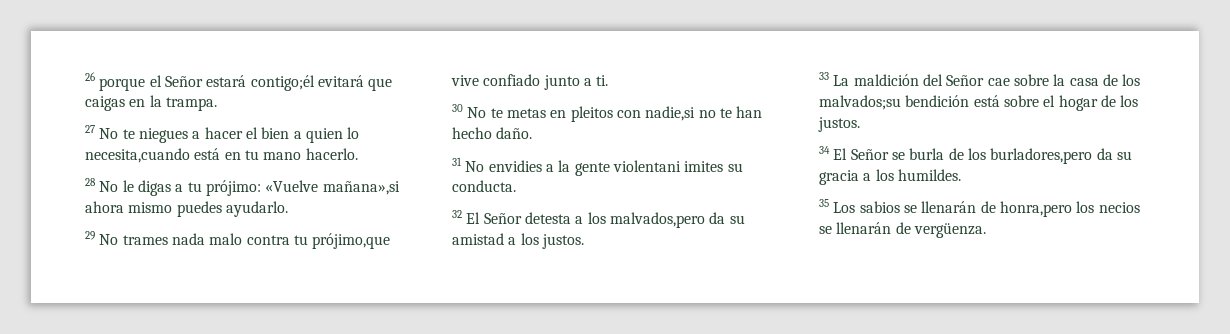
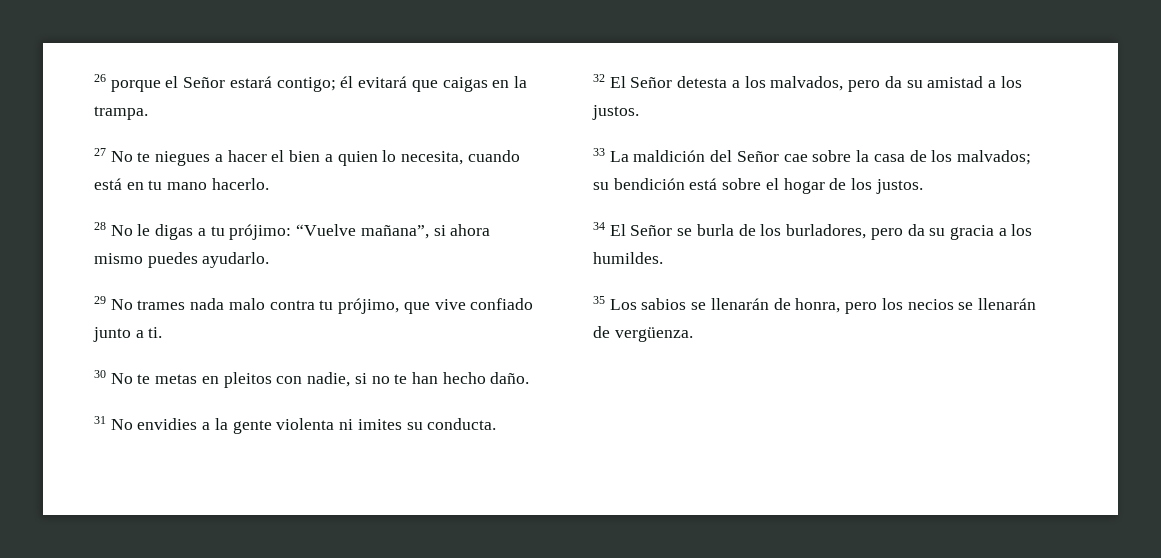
- 26 porque el Señor estará contigo;él evitará que caigas en la trampa.
+ 26 porque el Señor estará contigo; él evitará que caigas en la trampa.
- 27 No te niegues a hacer el bien a quien lo necesita,cuando está en tu mano hacerlo.
+ 27 No te niegues a hacer el bien a quien lo necesita, cuando está en tu mano hacerlo.
- 28 No le digas a tu prójimo: «Vuelve mañana»,si ahora mismo puedes ayudarlo.
+ 28 No le digas a tu prójimo: “Vuelve mañana”, si ahora mismo puedes ayudarlo.
- 29 No trames nada malo contra tu prójimo,que vive confiado junto a ti.
+ 29 No trames nada malo contra tu prójimo, que vive confiado junto a ti.
- 30 No te metas en pleitos con nadie,si no te han hecho daño.
+ 30 No te metas en pleitos con nadie, si no te han hecho daño.
- 31 No envidies a la gente violentani imites su conducta.
+ 31 No envidies a la gente violenta ni imites su conducta.
- 32 El Señor detesta a los malvados,pero da su amistad a los justos.
+ 32 El Señor detesta a los malvados, pero da su amistad a los justos.
- 33 La maldición del Señor cae sobre la casa de los malvados;su bendición está sobre el hogar de los justos.
+ 33 La maldición del Señor cae sobre la casa de los malvados; su bendición está sobre el hogar de los justos.
- 34 El Señor se burla de los burladores,pero da su gracia a los humildes.
+ 34 El Señor se burla de los burladores, pero da su gracia a los humildes.
- 35 Los sabios se llenarán de honra,pero los necios se llenarán de vergüenza.
+ 35 Los sabios se llenarán de honra, pero los necios se llenarán de vergüenza.

